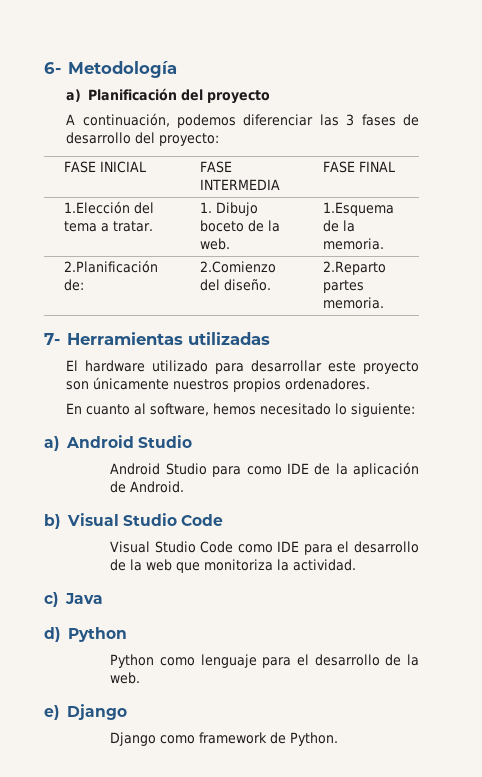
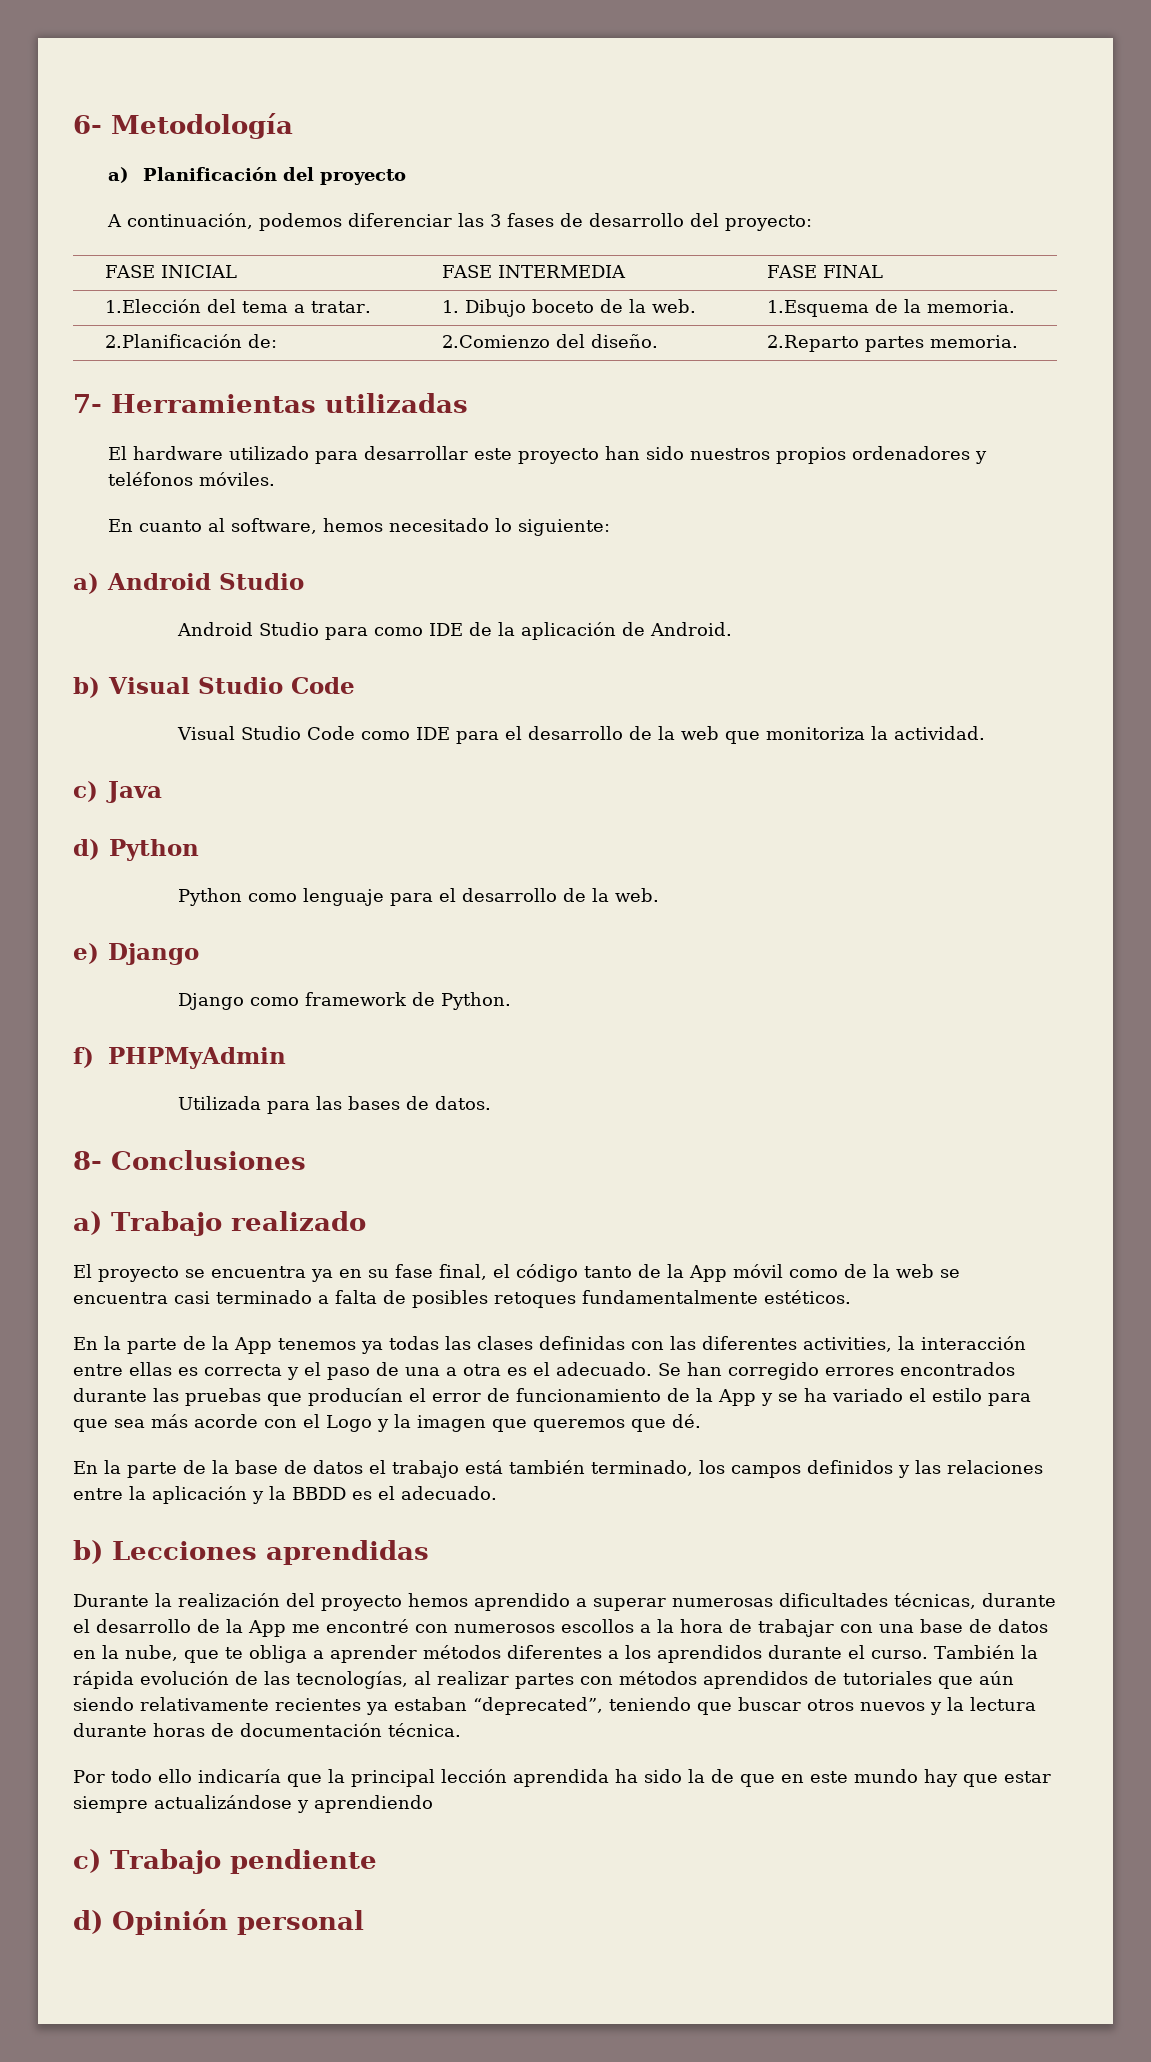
- El hardware utilizado para desarrollar este proyecto son únicamente nuestros propios ordenadores.
+ El hardware utilizado para desarrollar este proyecto han sido nuestros propios ordenadores y teléfonos móviles.
+ f) PHPMyAdmin
+ Utilizada para las bases de datos.
+ 8- Conclusiones
+ a) Trabajo realizado
+ El proyecto se encuentra ya en su fase final, el código tanto de la App móvil como de la web se encuentra casi terminado a falta de posibles retoques fundamentalmente estéticos.
+ En la parte de la App tenemos ya todas las clases definidas con las diferentes activities, la interacción entre ellas es correcta y el paso de una a otra es el adecuado. Se han corregido errores encontrados durante las pruebas que producían el error de funcionamiento de la App y se ha variado el estilo para que sea más acorde con el Logo y la imagen que queremos que dé.
+ En la parte de la base de datos el trabajo está también terminado, los campos definidos y las relaciones entre la aplicación y la BBDD es el adecuado.
+ b) Lecciones aprendidas
+ Durante la realización del proyecto hemos aprendido a superar numerosas dificultades técnicas, durante el desarrollo de la App me encontré con numerosos escollos a la hora de trabajar con una base de datos en la nube, que te obliga a aprender métodos diferentes a los aprendidos durante el curso. También la rápida evolución de las tecnologías, al realizar partes con métodos aprendidos de tutoriales que aún siendo relativamente recientes ya estaban “deprecated”, teniendo que buscar otros nuevos y la lectura durante horas de documentación técnica.
+ Por todo ello indicaría que la principal lección aprendida ha sido la de que en este mundo hay que estar siempre actualizándose y aprendiendo
+ c) Trabajo pendiente
+ d) Opinión personal

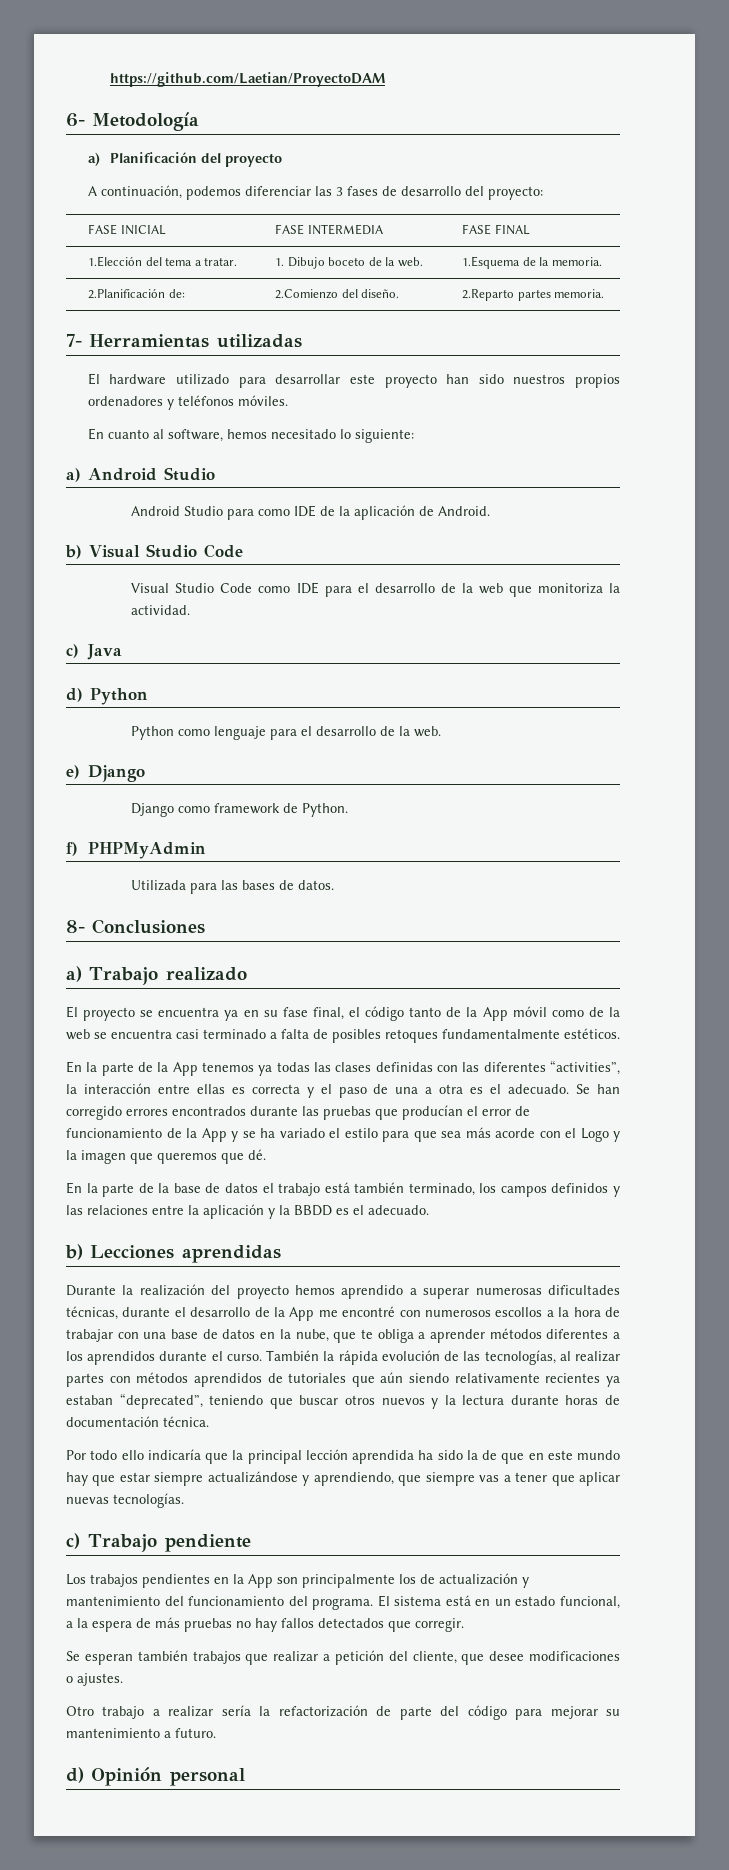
+ https://github.com/Laetian/ProyectoDAM
- En la parte de la App tenemos ya todas las clases definidas con las diferentes activities, la interacción entre ellas es correcta y el paso de una a otra es el adecuado.
+ En la parte de la App tenemos ya todas las clases definidas con las diferentes “activities”, la interacción entre ellas es correcta y el paso de una a otra es el adecuado.
- Por todo ello indicaría que la principal lección aprendida ha sido la de que en este mundo hay que estar siempre actualizándose y aprendiendo
+ Por todo ello indicaría que la principal lección aprendida ha sido la de que en este mundo hay que estar siempre actualizándose y aprendiendo, que siempre vas a tener que aplicar nuevas tecnologías.
  c) Trabajo pendiente
+ Los trabajos pendientes en la App son principalmente los de actualización y mantenimiento del funcionamiento del programa. El sistema está en un estado funcional, a la espera de más pruebas no hay fallos detectados que corregir.
+ Se esperan también trabajos que realizar a petición del cliente, que desee modificaciones o ajustes.
+ Otro trabajo a realizar sería la refactorización de parte del código para mejorar su mantenimiento a futuro.

